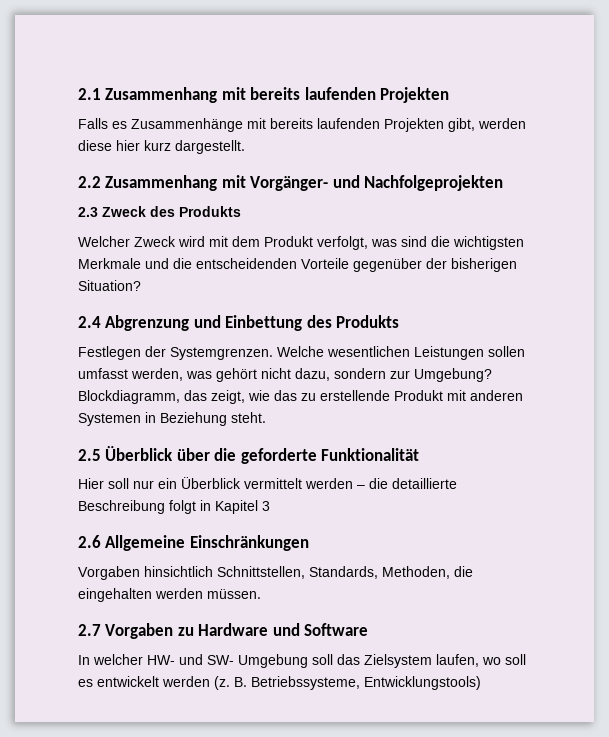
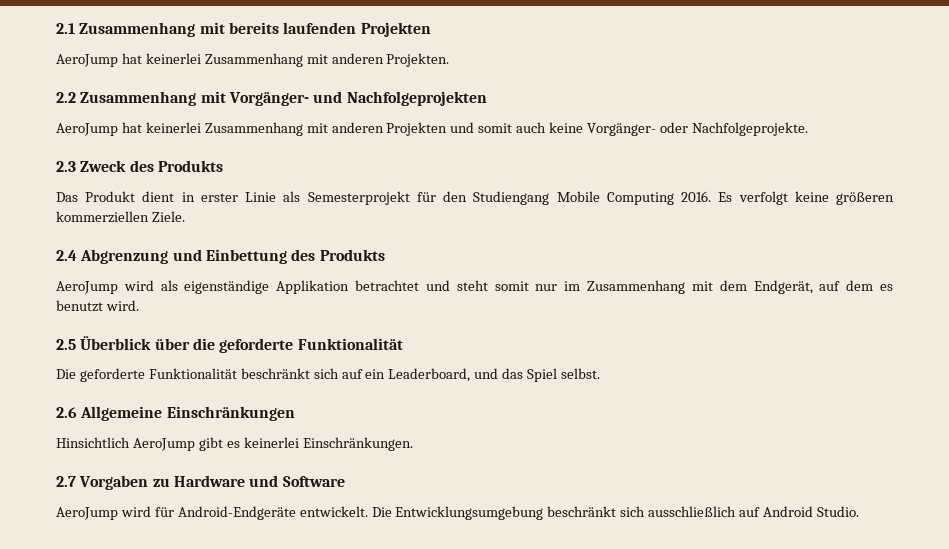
- Falls es Zusammenhänge mit bereits laufenden Projekten gibt, werden diese hier kurz dargestellt.
+ AeroJump hat keinerlei Zusammenhang mit anderen Projekten.
+ AeroJump hat keinerlei Zusammenhang mit anderen Projekten und somit auch keine Vorgänger- oder Nachfolgeprojekte.
  2.3 Zweck des Produkts
- Welcher Zweck wird mit dem Produkt verfolgt, was sind die wichtigsten Merkmale und die entscheidenden Vorteile gegenüber der bisherigen Situation?
+ Das Produkt dient in erster Linie als Semesterprojekt für den Studiengang Mobile Computing 2016. Es verfolgt keine größeren kommerziellen Ziele.
- Festlegen der Systemgrenzen. Welche wesentlichen Leistungen sollen umfasst werden, was gehört nicht dazu, sondern zur Umgebung? Blockdiagramm, das zeigt, wie das zu erstellende Produkt mit anderen Systemen in Beziehung steht.
+ AeroJump wird als eigenständige Applikation betrachtet und steht somit nur im Zusammenhang mit dem Endgerät, auf dem es benutzt wird.
- Hier soll nur ein Überblick vermittelt werden – die detaillierte Beschreibung folgt in Kapitel 3
+ Die geforderte Funktionalität beschränkt sich auf ein Leaderboard, und das Spiel selbst.
  2.6 Allgemeine Einschränkungen
- Vorgaben hinsichtlich Schnittstellen, Standards, Methoden, die eingehalten werden müssen.
+ Hinsichtlich AeroJump gibt es keinerlei Einschränkungen.
- In welcher HW- und SW- Umgebung soll das Zielsystem laufen, wo soll es entwickelt werden (z. B. Betriebssysteme, Entwicklungstools)
+ AeroJump wird für Android-Endgeräte entwickelt. Die Entwicklungsumgebung beschränkt sich ausschließlich auf Android Studio.

